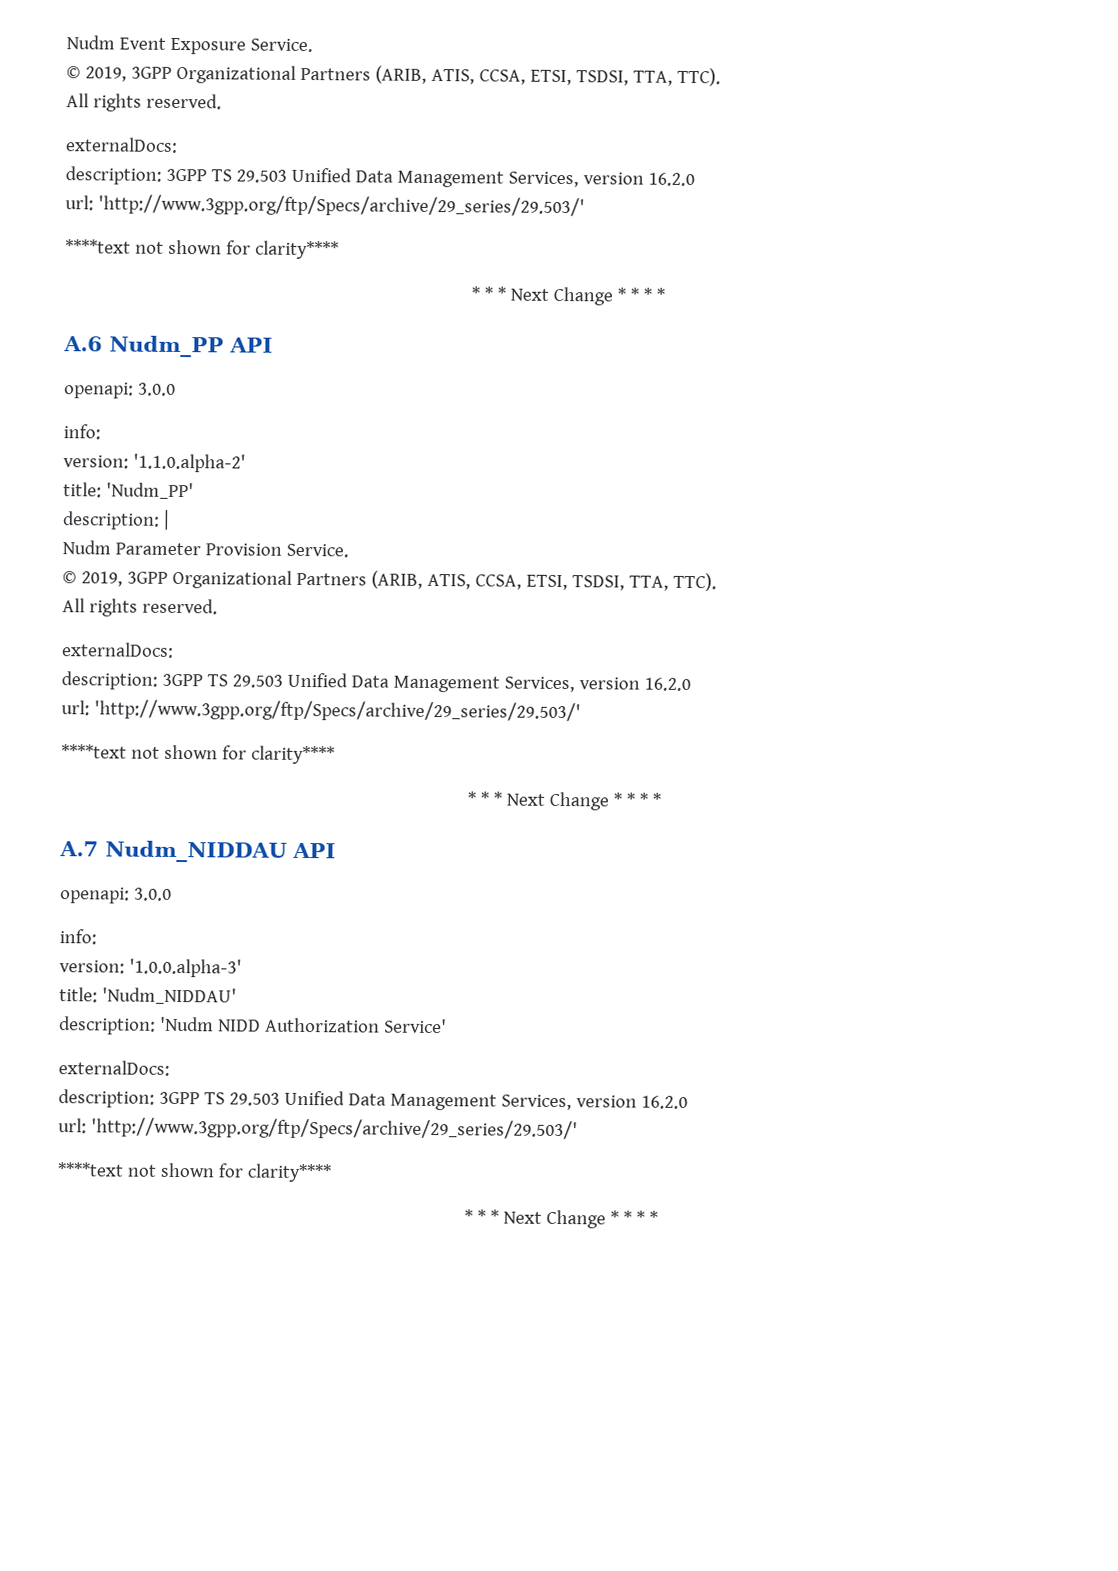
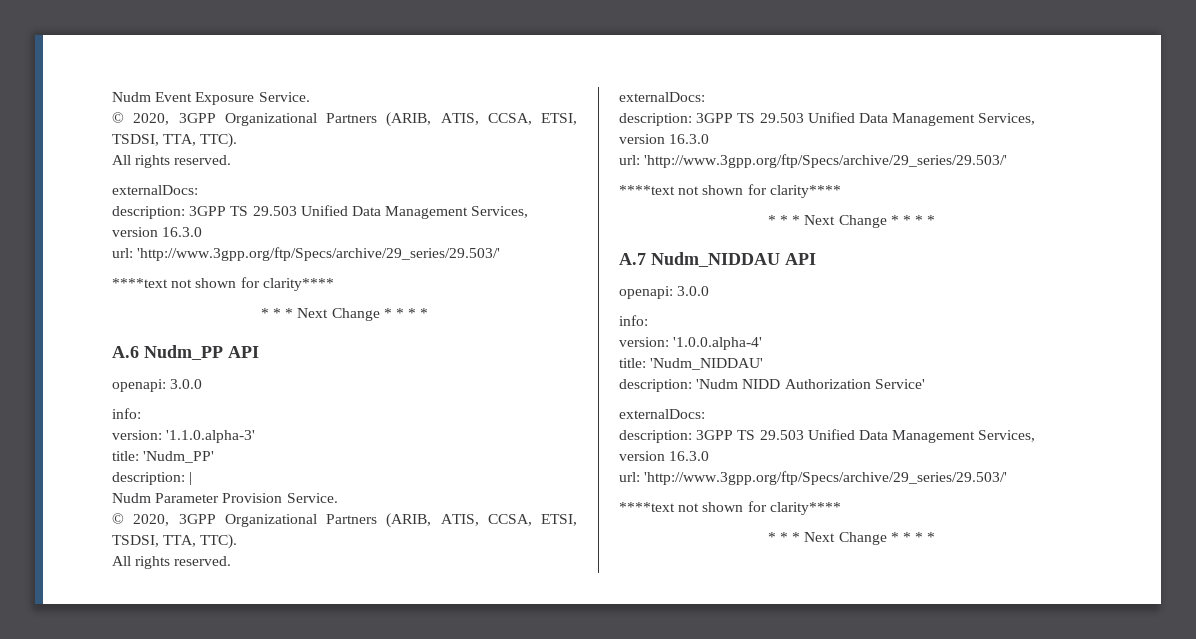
  Nudm Event Exposure Service.
- © 2019, 3GPP Organizational Partners (ARIB, ATIS, CCSA, ETSI, TSDSI, TTA, TTC).
+ © 2020, 3GPP Organizational Partners (ARIB, ATIS, CCSA, ETSI, TSDSI, TTA, TTC).
  All rights reserved.
  externalDocs:
- description: 3GPP TS 29.503 Unified Data Management Services, version 16.2.0
+ description: 3GPP TS 29.503 Unified Data Management Services, version 16.3.0
- version: '1.1.0.alpha-2'
+ version: '1.1.0.alpha-3'
  Nudm Parameter Provision Service.
- © 2019, 3GPP Organizational Partners (ARIB, ATIS, CCSA, ETSI, TSDSI, TTA, TTC).
+ © 2020, 3GPP Organizational Partners (ARIB, ATIS, CCSA, ETSI, TSDSI, TTA, TTC).
  All rights reserved.
  externalDocs:
- description: 3GPP TS 29.503 Unified Data Management Services, version 16.2.0
+ description: 3GPP TS 29.503 Unified Data Management Services, version 16.3.0
- version: '1.0.0.alpha-3'
+ version: '1.0.0.alpha-4'
  description: 'Nudm NIDD Authorization Service'
  externalDocs:
- description: 3GPP TS 29.503 Unified Data Management Services, version 16.2.0
+ description: 3GPP TS 29.503 Unified Data Management Services, version 16.3.0

